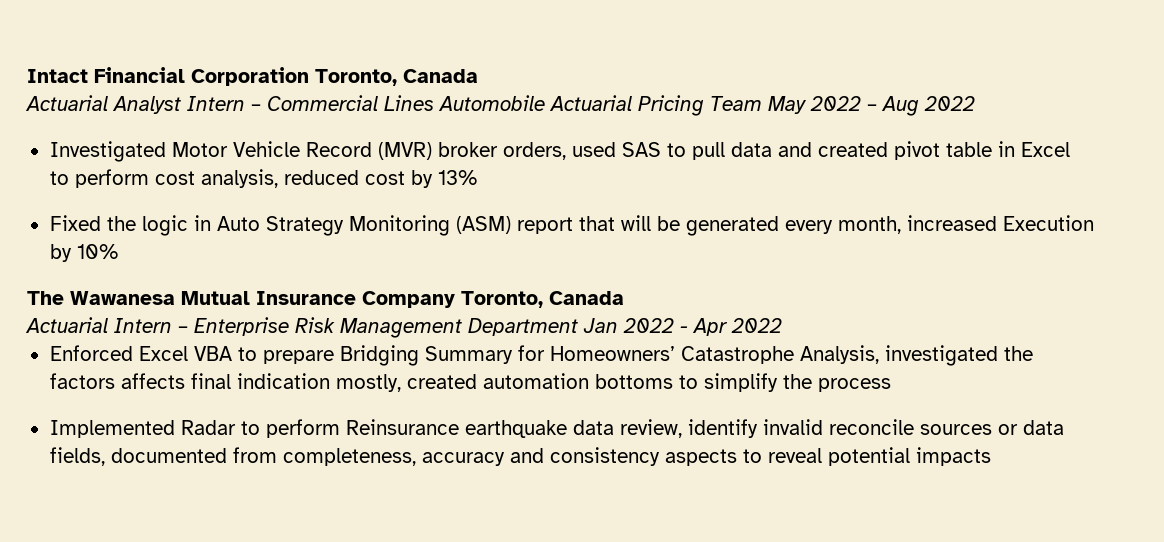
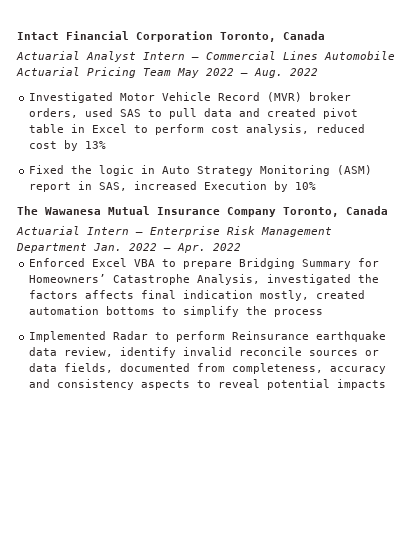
- Actuarial Analyst Intern – Commercial Lines Automobile Actuarial Pricing Team May 2022 – Aug 2022
+ Actuarial Analyst Intern – Commercial Lines Automobile Actuarial Pricing Team May 2022 – Aug. 2022
- Fixed the logic in Auto Strategy Monitoring (ASM) report that will be generated every month, increased Execution by 10%
+ Fixed the logic in Auto Strategy Monitoring (ASM) report in SAS, increased Execution by 10%
- Actuarial Intern – Enterprise Risk Management Department Jan 2022 - Apr 2022
+ Actuarial Intern – Enterprise Risk Management Department Jan. 2022 – Apr. 2022

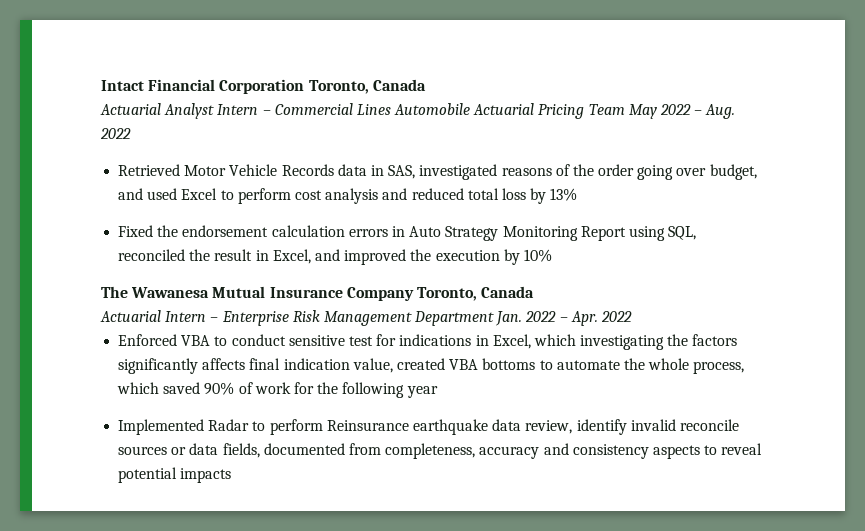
- Investigated Motor Vehicle Record (MVR) broker orders, used SAS to pull data and created pivot table in Excel to perform cost analysis, reduced cost by 13%
+ Retrieved Motor Vehicle Records data in SAS, investigated reasons of the order going over budget, and used Excel to perform cost analysis and reduced total loss by 13%
- Fixed the logic in Auto Strategy Monitoring (ASM) report in SAS, increased Execution by 10%
+ Fixed the endorsement calculation errors in Auto Strategy Monitoring Report using SQL, reconciled the result in Excel, and improved the execution by 10%
- Enforced Excel VBA to prepare Bridging Summary for Homeowners’ Catastrophe Analysis, investigated the factors affects final indication mostly, created automation bottoms to simplify the process
+ Enforced VBA to conduct sensitive test for indications in Excel, which investigating the factors significantly affects final indication value, created VBA bottoms to automate the whole process, which saved 90% of work for the following year

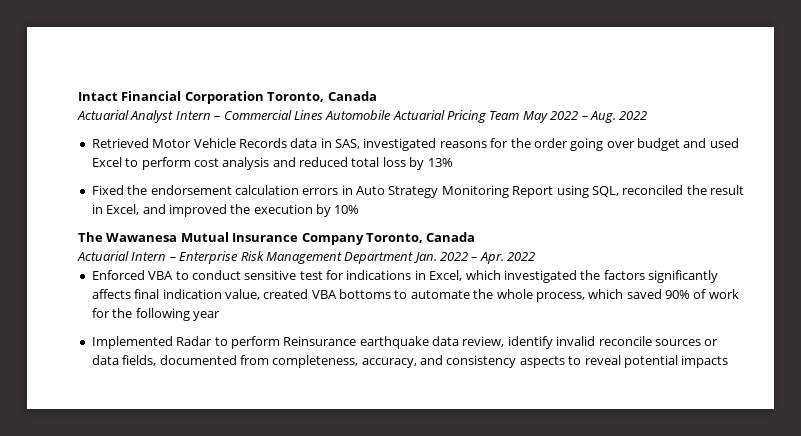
- Retrieved Motor Vehicle Records data in SAS, investigated reasons of the order going over budget, and used Excel to perform cost analysis and reduced total loss by 13%
+ Retrieved Motor Vehicle Records data in SAS, investigated reasons for the order going over budget and used Excel to perform cost analysis and reduced total loss by 13%
- Enforced VBA to conduct sensitive test for indications in Excel, which investigating the factors significantly affects final indication value, created VBA bottoms to automate the whole process, which saved 90% of work for the following year
+ Enforced VBA to conduct sensitive test for indications in Excel, which investigated the factors significantly affects final indication value, created VBA bottoms to automate the whole process, which saved 90% of work for the following year
- Implemented Radar to perform Reinsurance earthquake data review, identify invalid reconcile sources or data fields, documented from completeness, accuracy and consistency aspects to reveal potential impacts
+ Implemented Radar to perform Reinsurance earthquake data review, identify invalid reconcile sources or data fields, documented from completeness, accuracy, and consistency aspects to reveal potential impacts

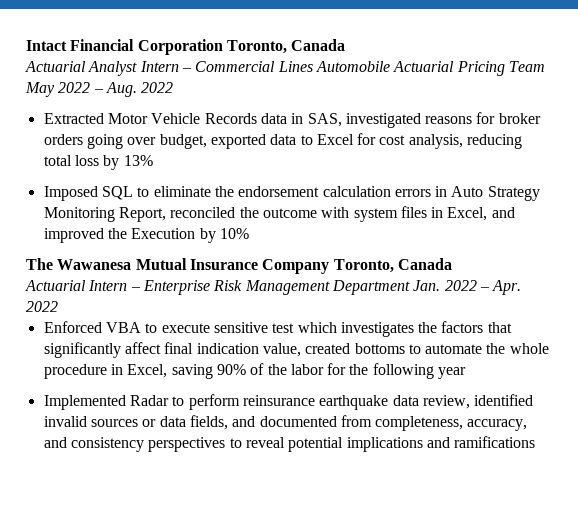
- Retrieved Motor Vehicle Records data in SAS, investigated reasons for the order going over budget and used Excel to perform cost analysis and reduced total loss by 13%
+ Extracted Motor Vehicle Records data in SAS, investigated reasons for broker orders going over budget, exported data to Excel for cost analysis, reducing total loss by 13%
- Fixed the endorsement calculation errors in Auto Strategy Monitoring Report using SQL, reconciled the result in Excel, and improved the execution by 10%
+ Imposed SQL to eliminate the endorsement calculation errors in Auto Strategy Monitoring Report, reconciled the outcome with system files in Excel, and improved the Execution by 10%
- Enforced VBA to conduct sensitive test for indications in Excel, which investigated the factors significantly affects final indication value, created VBA bottoms to automate the whole process, which saved 90% of work for the following year
+ Enforced VBA to execute sensitive test which investigates the factors that significantly affect final indication value, created bottoms to automate the whole procedure in Excel, saving 90% of the labor for the following year
- Implemented Radar to perform Reinsurance earthquake data review, identify invalid reconcile sources or data fields, documented from completeness, accuracy, and consistency aspects to reveal potential impacts
+ Implemented Radar to perform reinsurance earthquake data review, identified invalid sources or data fields, and documented from completeness, accuracy, and consistency perspectives to reveal potential implications and ramifications

